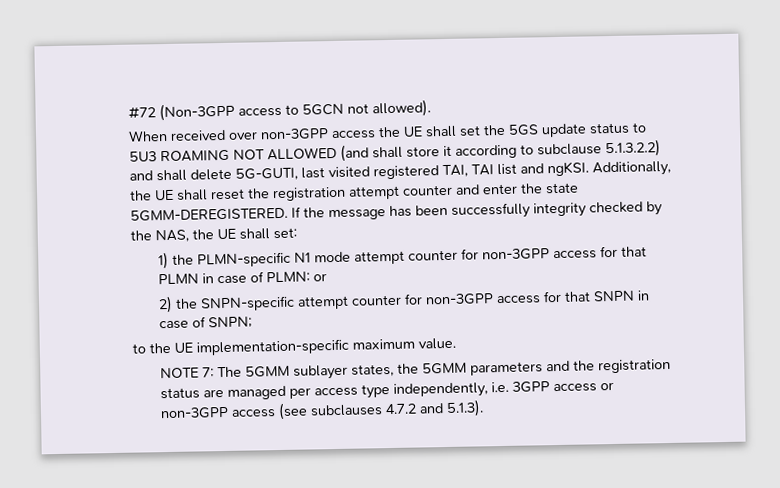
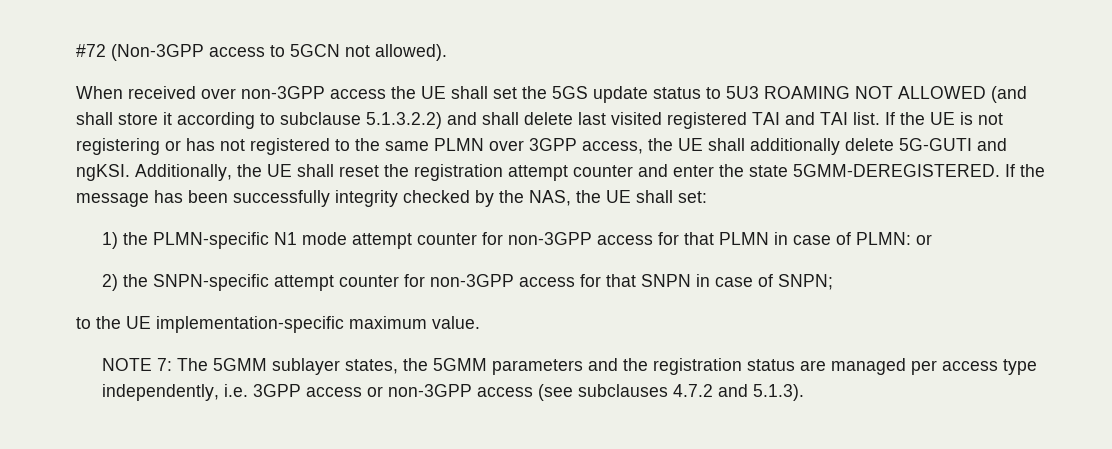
- When received over non-3GPP access the UE shall set the 5GS update status to 5U3 ROAMING NOT ALLOWED (and shall store it according to subclause 5.1.3.2.2) and shall delete 5G-GUTI, last visited registered TAI, TAI list and ngKSI.
+ When received over non-3GPP access the UE shall set the 5GS update status to 5U3 ROAMING NOT ALLOWED (and shall store it according to subclause 5.1.3.2.2) and shall delete last visited registered TAI and TAI list. If the UE is not registering or has not registered to the same PLMN over 3GPP access, the UE shall additionally delete 5G-GUTI and ngKSI.

